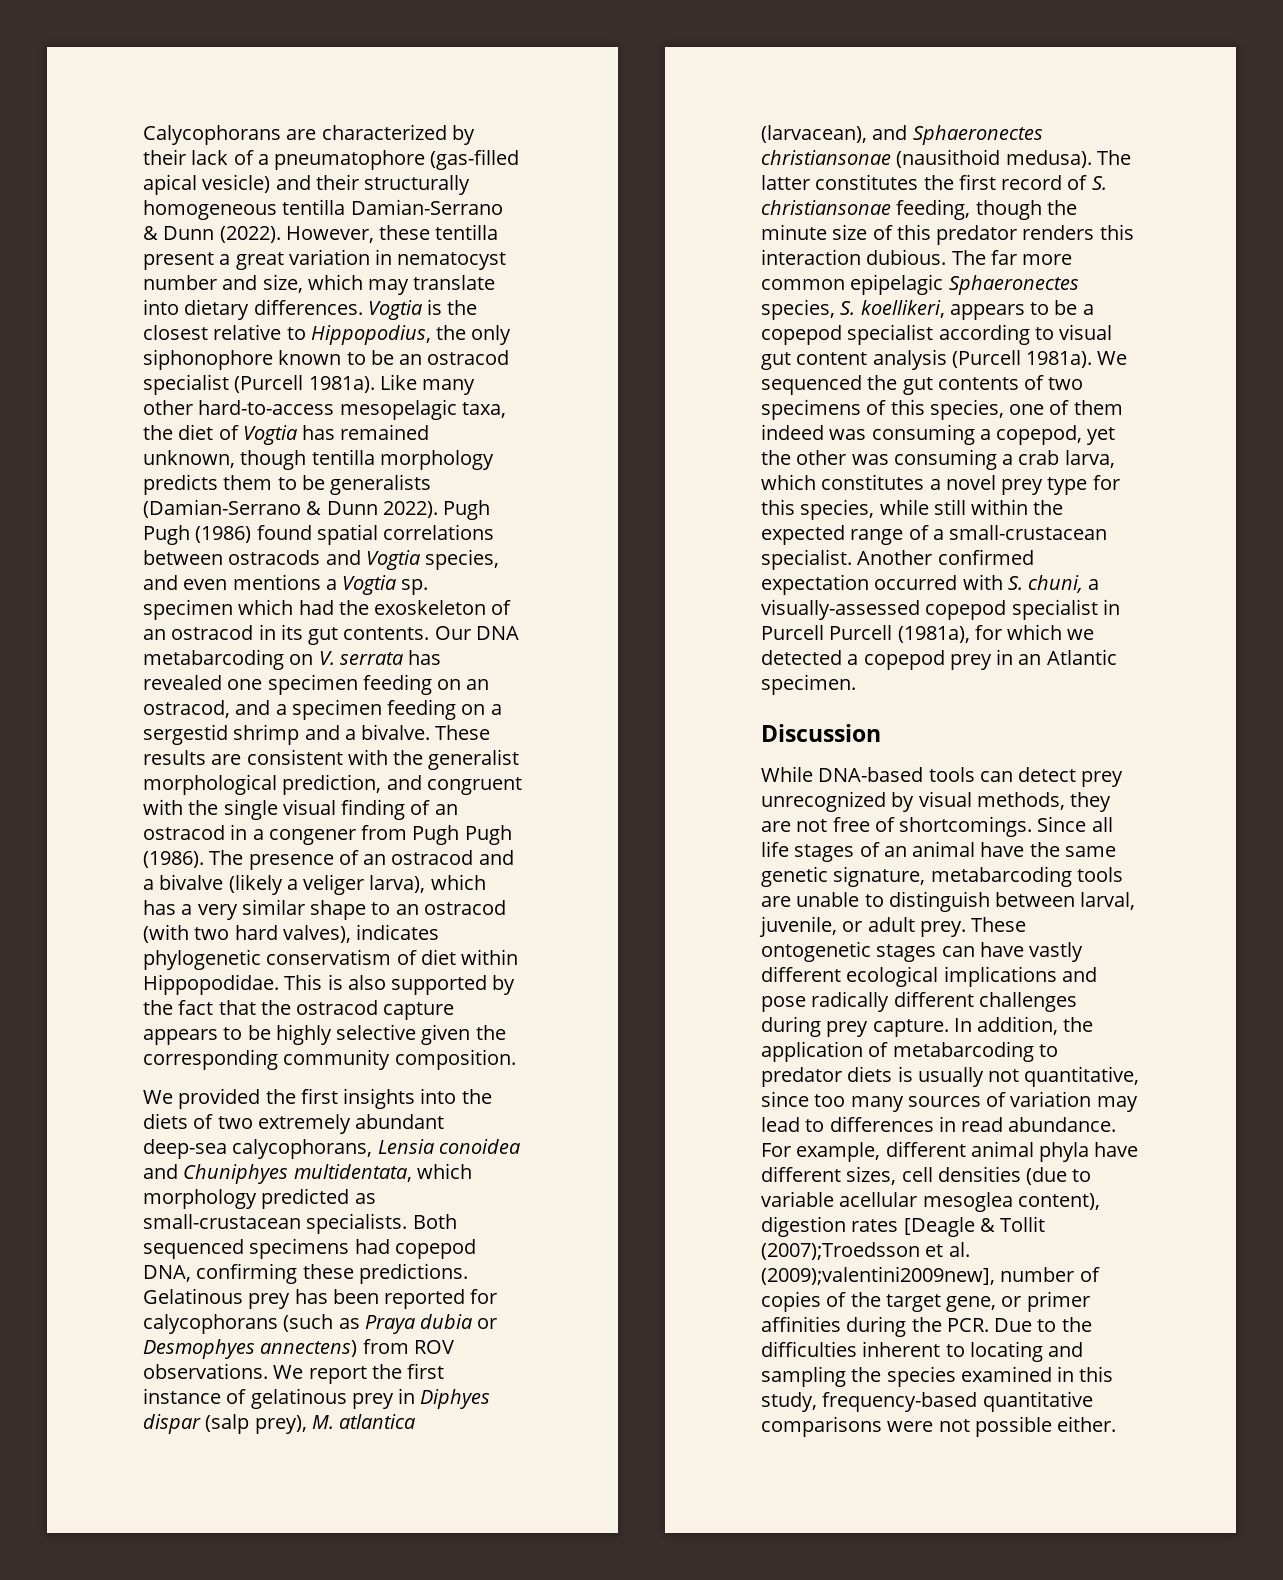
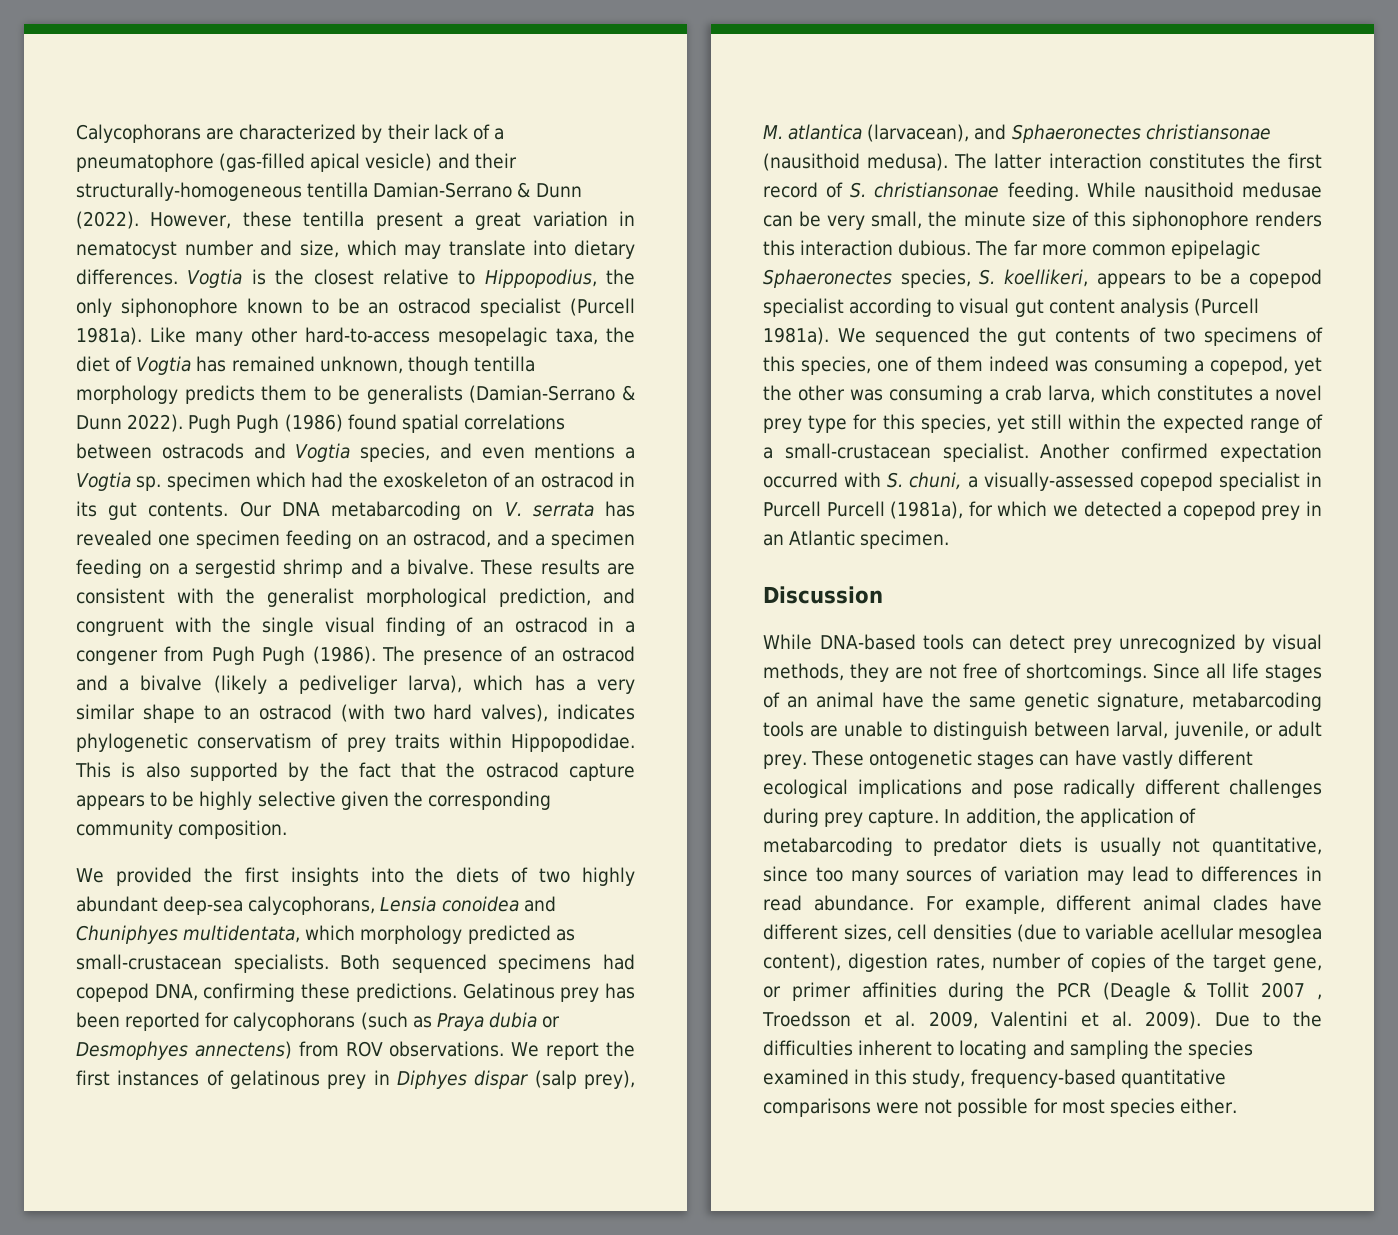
- Calycophorans are characterized by their lack of a pneumatophore (gas-filled apical vesicle) and their structurally homogeneous tentilla Damian-Serrano & Dunn (2022).
+ Calycophorans are characterized by their lack of a pneumatophore (gas-filled apical vesicle) and their structurally-homogeneous tentilla Damian-Serrano & Dunn (2022).
- The presence of an ostracod and a bivalve (likely a veliger larva), which has a very similar shape to an ostracod (with two hard valves), indicates phylogenetic conservatism of diet within Hippopodidae.
+ The presence of an ostracod and a bivalve (likely a pediveliger larva), which has a very similar shape to an ostracod (with two hard valves), indicates phylogenetic conservatism of prey traits within Hippopodidae.
- We provided the first insights into the diets of two extremely abundant deep-sea calycophorans, Lensia conoidea and Chuniphyes multidentata, which morphology predicted as small-crustacean specialists.
+ We provided the first insights into the diets of two highly abundant deep-sea calycophorans, Lensia conoidea and Chuniphyes multidentata, which morphology predicted as small-crustacean specialists.
- We report the first instance of gelatinous prey in Diphyes dispar (salp prey), M. atlantica (larvacean), and Sphaeronectes christiansonae (nausithoid medusa).
+ We report the first instances of gelatinous prey in Diphyes dispar (salp prey), M. atlantica (larvacean), and Sphaeronectes christiansonae (nausithoid medusa).
- The latter constitutes the first record of S. christiansonae feeding, though the minute size of this predator renders this interaction dubious.
+ The latter interaction constitutes the first record of S. christiansonae feeding. While nausithoid medusae can be very small, the minute size of this siphonophore renders this interaction dubious.
- We sequenced the gut contents of two specimens of this species, one of them indeed was consuming a copepod, yet the other was consuming a crab larva, which constitutes a novel prey type for this species, while still within the expected range of a small-crustacean specialist.
+ We sequenced the gut contents of two specimens of this species, one of them indeed was consuming a copepod, yet the other was consuming a crab larva, which constitutes a novel prey type for this species, yet still within the expected range of a small-crustacean specialist.
- For example, different animal phyla have different sizes, cell densities (due to variable acellular mesoglea content), digestion rates [Deagle & Tollit (2007);Troedsson et al. (2009);valentini2009new], number of copies of the target gene, or primer affinities during the PCR. Due to the difficulties inherent to locating and sampling the species examined in this study, frequency-based quantitative comparisons were not possible either.
+ For example, different animal clades have different sizes, cell densities (due to variable acellular mesoglea content), digestion rates, number of copies of the target gene, or primer affinities during the PCR (Deagle & Tollit 2007 , Troedsson et al. 2009, Valentini et al. 2009). Due to the difficulties inherent to locating and sampling the species examined in this study, frequency-based quantitative comparisons were not possible for most species either.

